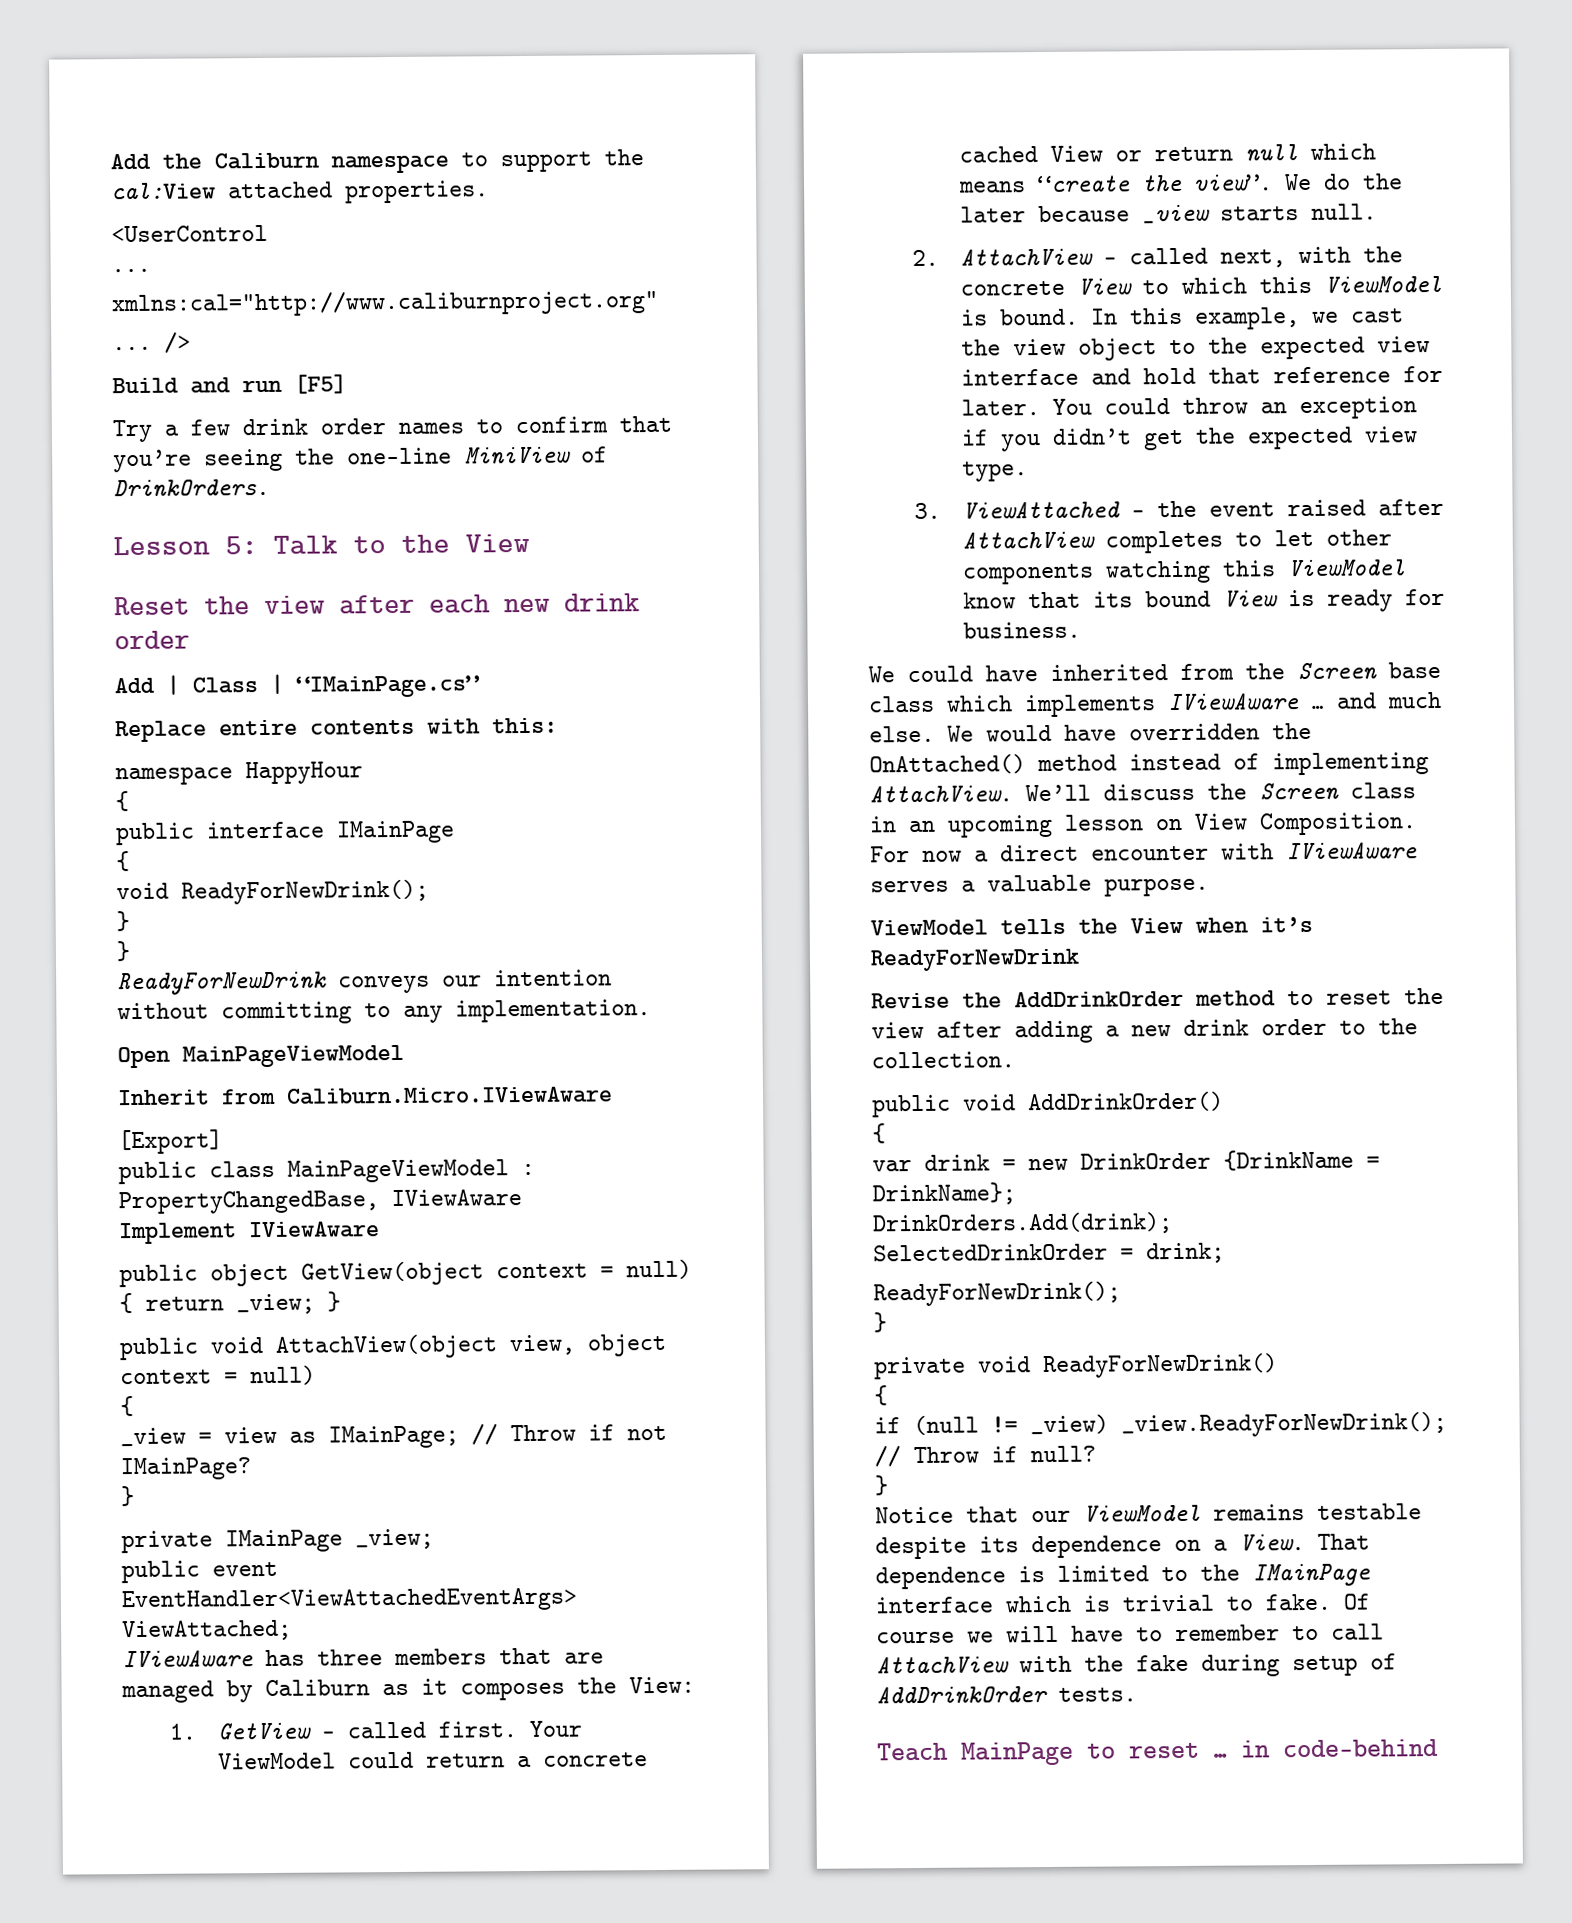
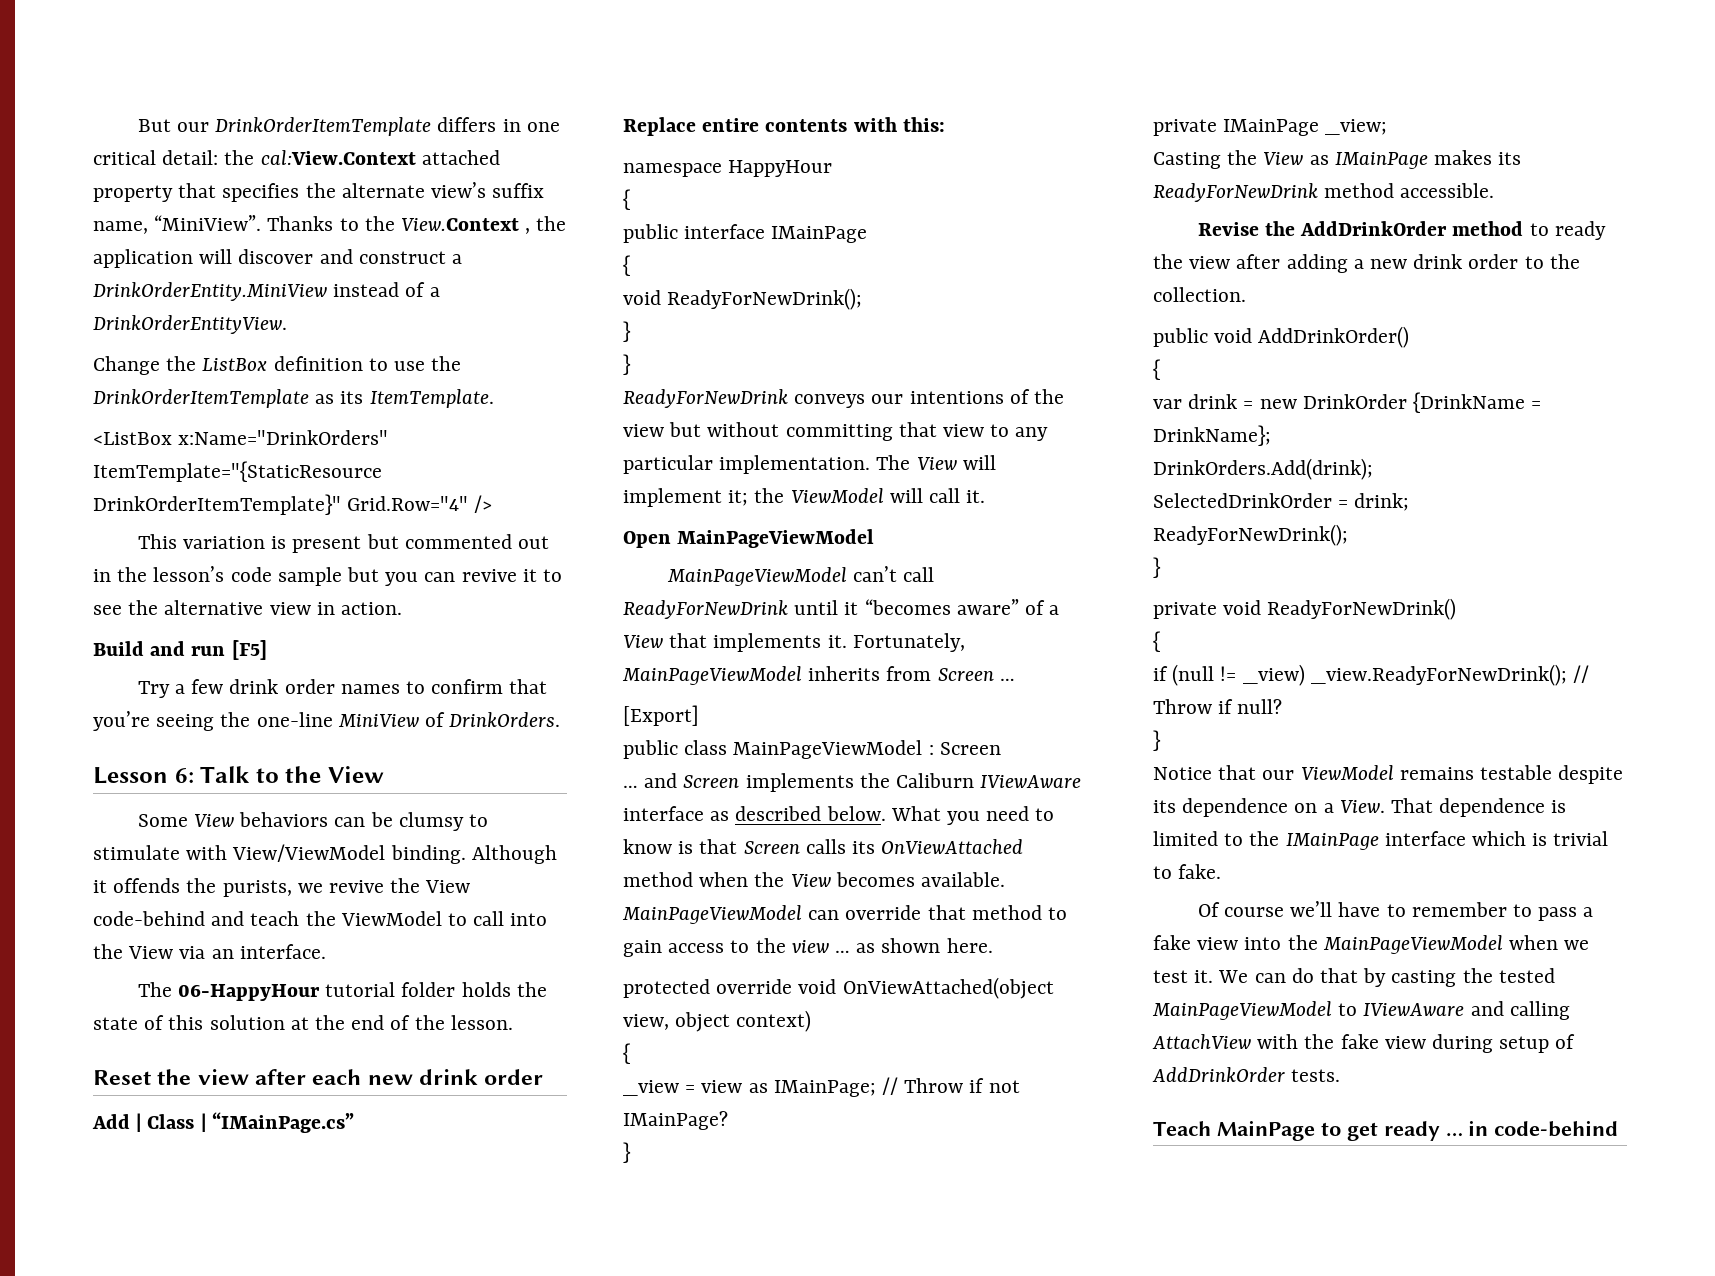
- Add the Caliburn namespace to support the cal:View attached properties.
- <UserControl
- ...
- xmlns:cal="http://www.caliburnproject.org"
- ... />
+ But our DrinkOrderItemTemplate differs in one critical detail: the cal:View.Context attached property that specifies the alternate view’s suffix name, “MiniView”. Thanks to the View.Context , the application will discover and construct a DrinkOrderEntity.MiniView instead of a DrinkOrderEntityView.
+ Change the ListBox definition to use the DrinkOrderItemTemplate as its ItemTemplate.
+ <ListBox x:Name="DrinkOrders" ItemTemplate="{StaticResource DrinkOrderItemTemplate}" Grid.Row="4" />
+ This variation is present but commented out in the lesson’s code sample but you can revive it to see the alternative view in action.
- Lesson 5: Talk to the View
+ Lesson 6: Talk to the View
+ Some View behaviors can be clumsy to stimulate with View/ViewModel binding. Although it offends the purists, we revive the View code-behind and teach the ViewModel to call into the View via an interface.
+ The 06-HappyHour tutorial folder holds the state of this solution at the end of the lesson.
- ReadyForNewDrink conveys our intention without committing to any implementation.
+ ReadyForNewDrink conveys our intentions of the view but without committing that view to any particular implementation. The View will implement it; the ViewModel will call it.
  Open MainPageViewModel
- Inherit from Caliburn.Micro.IViewAware
+ MainPageViewModel can’t call ReadyForNewDrink until it “becomes aware” of a View that implements it. Fortunately, MainPageViewModel inherits from Screen …
- public class MainPageViewModel : PropertyChangedBase, IViewAware
- Implement IViewAware
- public object GetView(object context = null) { return _view; }
- public void AttachView(object view, object context = null)
+ public class MainPageViewModel : Screen
+ … and Screen implements the Caliburn IViewAware interface as described below. What you need to know is that Screen calls its OnViewAttached method when the View becomes available. MainPageViewModel can override that method to gain access to the view … as shown here.
+ protected override void OnViewAttached(object view, object context)
- public event EventHandler<ViewAttachedEventArgs> ViewAttached;
- IViewAware has three members that are managed by Caliburn as it composes the View:
- 1. GetView – called first. Your ViewModel could return a concrete cached View or return null which means “create the view”. We do the later because _view starts null.
- 2. AttachView – called next, with the concrete View to which this ViewModel is bound. In this example, we cast the view object to the expected view interface and hold that reference for later. You could throw an exception if you didn’t get the expected view type.
- 3. ViewAttached – the event raised after AttachView completes to let other components watching this ViewModel know that its bound View is ready for business.
- We could have inherited from the Screen base class which implements IViewAware … and much else. We would have overridden the OnAttached() method instead of implementing AttachView. We’ll discuss the Screen class in an upcoming lesson on View Composition. For now a direct encounter with IViewAware serves a valuable purpose.
- ViewModel tells the View when it’s ReadyForNewDrink
+ Casting the View as IMainPage makes its ReadyForNewDrink method accessible.
- Revise the AddDrinkOrder method to reset the view after adding a new drink order to the collection.
+ Revise the AddDrinkOrder method to ready the view after adding a new drink order to the collection.
- That dependence is limited to the IMainPage interface which is trivial to fake. Of course we will have to remember to call AttachView with the fake during setup of AddDrinkOrder tests.
+ That dependence is limited to the IMainPage interface which is trivial to fake.
+ Of course we’ll have to remember to pass a fake view into the MainPageViewModel when we test it. We can do that by casting the tested MainPageViewModel to IViewAware and calling AttachView with the fake view during setup of AddDrinkOrder tests.
- Teach MainPage to reset … in code-behind
+ Teach MainPage to get ready … in code-behind

